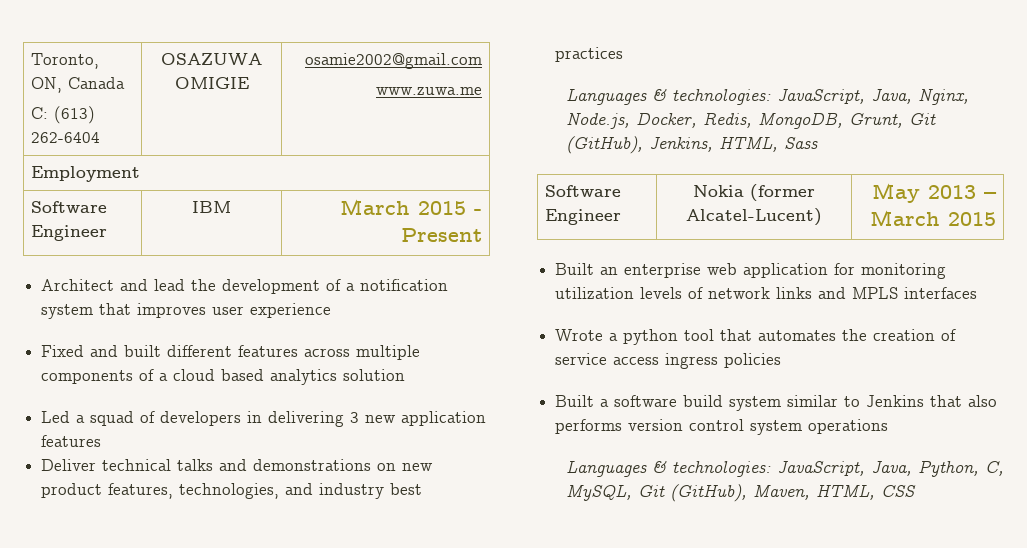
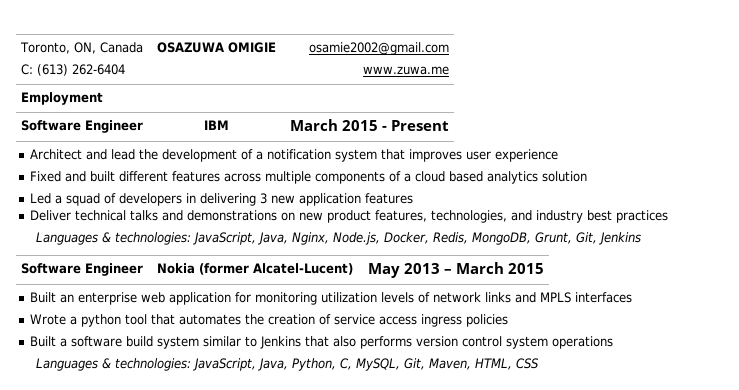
- Languages & technologies: JavaScript, Java, Nginx, Node.js, Docker, Redis, MongoDB, Grunt, Git (GitHub), Jenkins, HTML, Sass
+ Languages & technologies: JavaScript, Java, Nginx, Node.js, Docker, Redis, MongoDB, Grunt, Git, Jenkins
- Languages & technologies: JavaScript, Java, Python, C, MySQL, Git (GitHub), Maven, HTML, CSS
+ Languages & technologies: JavaScript, Java, Python, C, MySQL, Git, Maven, HTML, CSS

